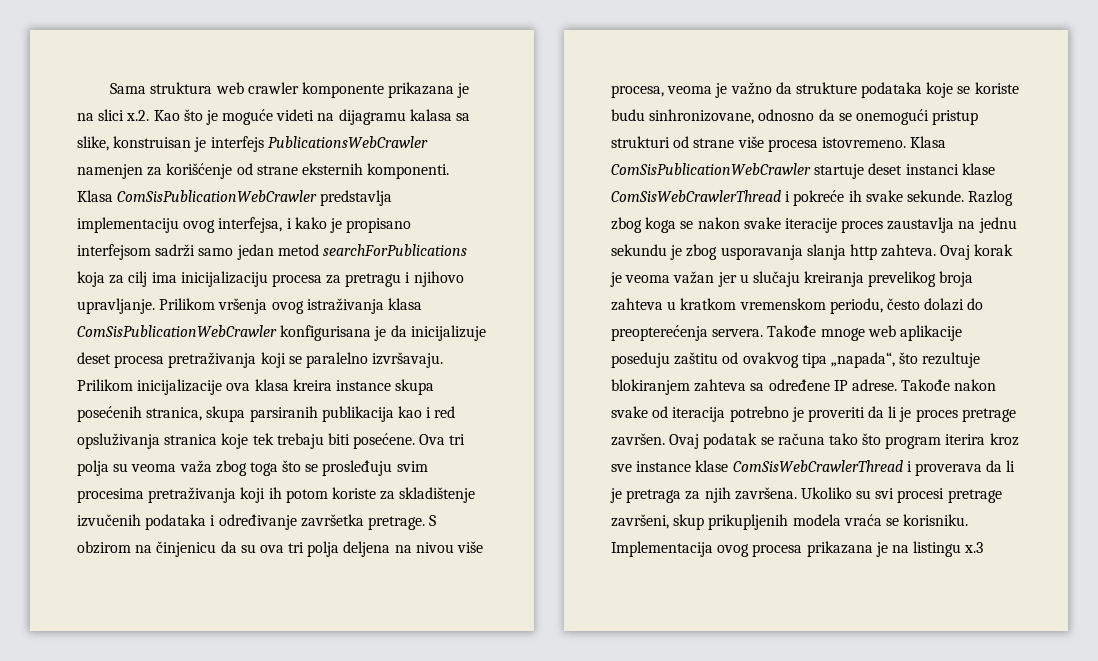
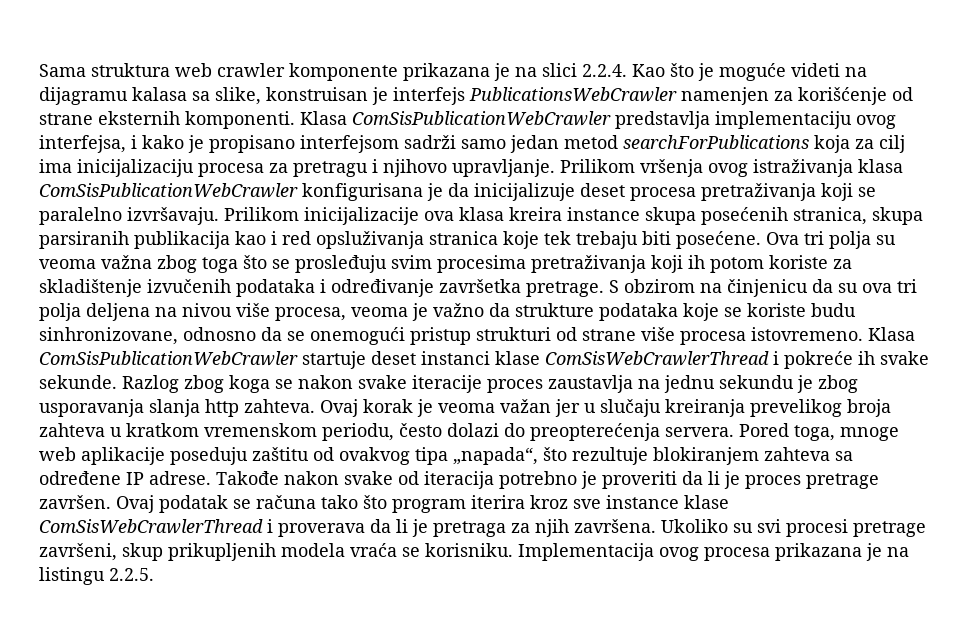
- Sama struktura web crawler komponente prikazana je na slici x.2. Kao što je moguće videti na dijagramu kalasa sa slike, konstruisan je interfejs PublicationsWebCrawler namenjen za korišćenje od strane eksternih komponenti.
+ Sama struktura web crawler komponente prikazana je na slici 2.2.4. Kao što je moguće videti na dijagramu kalasa sa slike, konstruisan je interfejs PublicationsWebCrawler namenjen za korišćenje od strane eksternih komponenti.
- Ova tri polja su veoma važa zbog toga što se prosleđuju svim procesima pretraživanja koji ih potom koriste za skladištenje izvučenih podataka i određivanje završetka pretrage.
+ Ova tri polja su veoma važna zbog toga što se prosleđuju svim procesima pretraživanja koji ih potom koriste za skladištenje izvučenih podataka i određivanje završetka pretrage.
- Takođe mnoge web aplikacije poseduju zaštitu od ovakvog tipa „napada“, što rezultuje blokiranjem zahteva sa određene IP adrese.
+ Pored toga, mnoge web aplikacije poseduju zaštitu od ovakvog tipa „napada“, što rezultuje blokiranjem zahteva sa određene IP adrese.
- Implementacija ovog procesa prikazana je na listingu x.3
+ Implementacija ovog procesa prikazana je na listingu 2.2.5.

